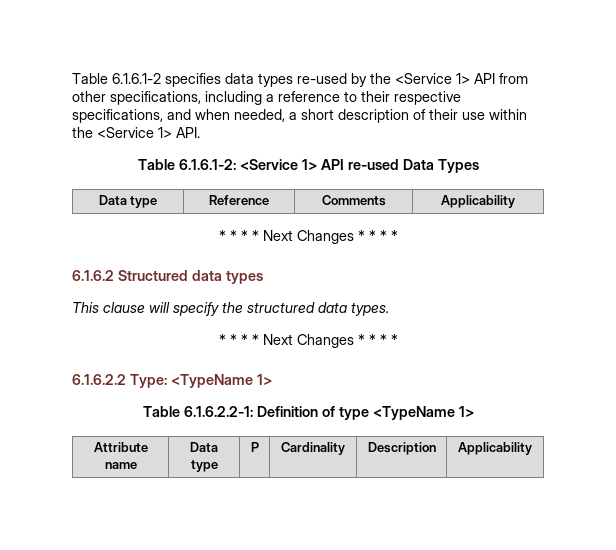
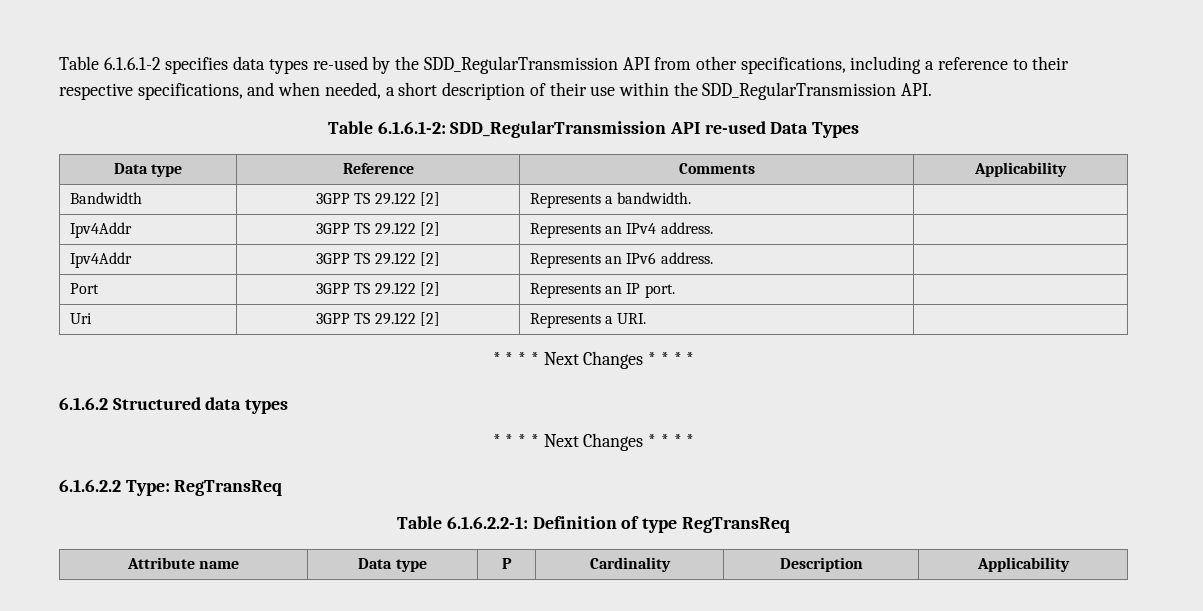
- Table 6.1.6.1-2 specifies data types re-used by the <Service 1> API from other specifications, including a reference to their respective specifications, and when needed, a short description of their use within the <Service 1> API.
+ Table 6.1.6.1-2 specifies data types re-used by the SDD_RegularTransmission API from other specifications, including a reference to their respective specifications, and when needed, a short description of their use within the SDD_RegularTransmission API.
- Table 6.1.6.1-2: <Service 1> API re-used Data Types
+ Table 6.1.6.1-2: SDD_RegularTransmission API re-used Data Types
+ Bandwidth | 3GPP TS 29.122 [2] | Represents a bandwidth. |
+ Ipv4Addr | 3GPP TS 29.122 [2] | Represents an IPv4 address. |
+ Ipv4Addr | 3GPP TS 29.122 [2] | Represents an IPv6 address. |
+ Port | 3GPP TS 29.122 [2] | Represents an IP port. |
+ Uri | 3GPP TS 29.122 [2] | Represents a URI. |
- This clause will specify the structured data types.
- 6.1.6.2.2 Type: <TypeName 1>
+ 6.1.6.2.2 Type: RegTransReq
- Table 6.1.6.2.2-1: Definition of type <TypeName 1>
+ Table 6.1.6.2.2-1: Definition of type RegTransReq

